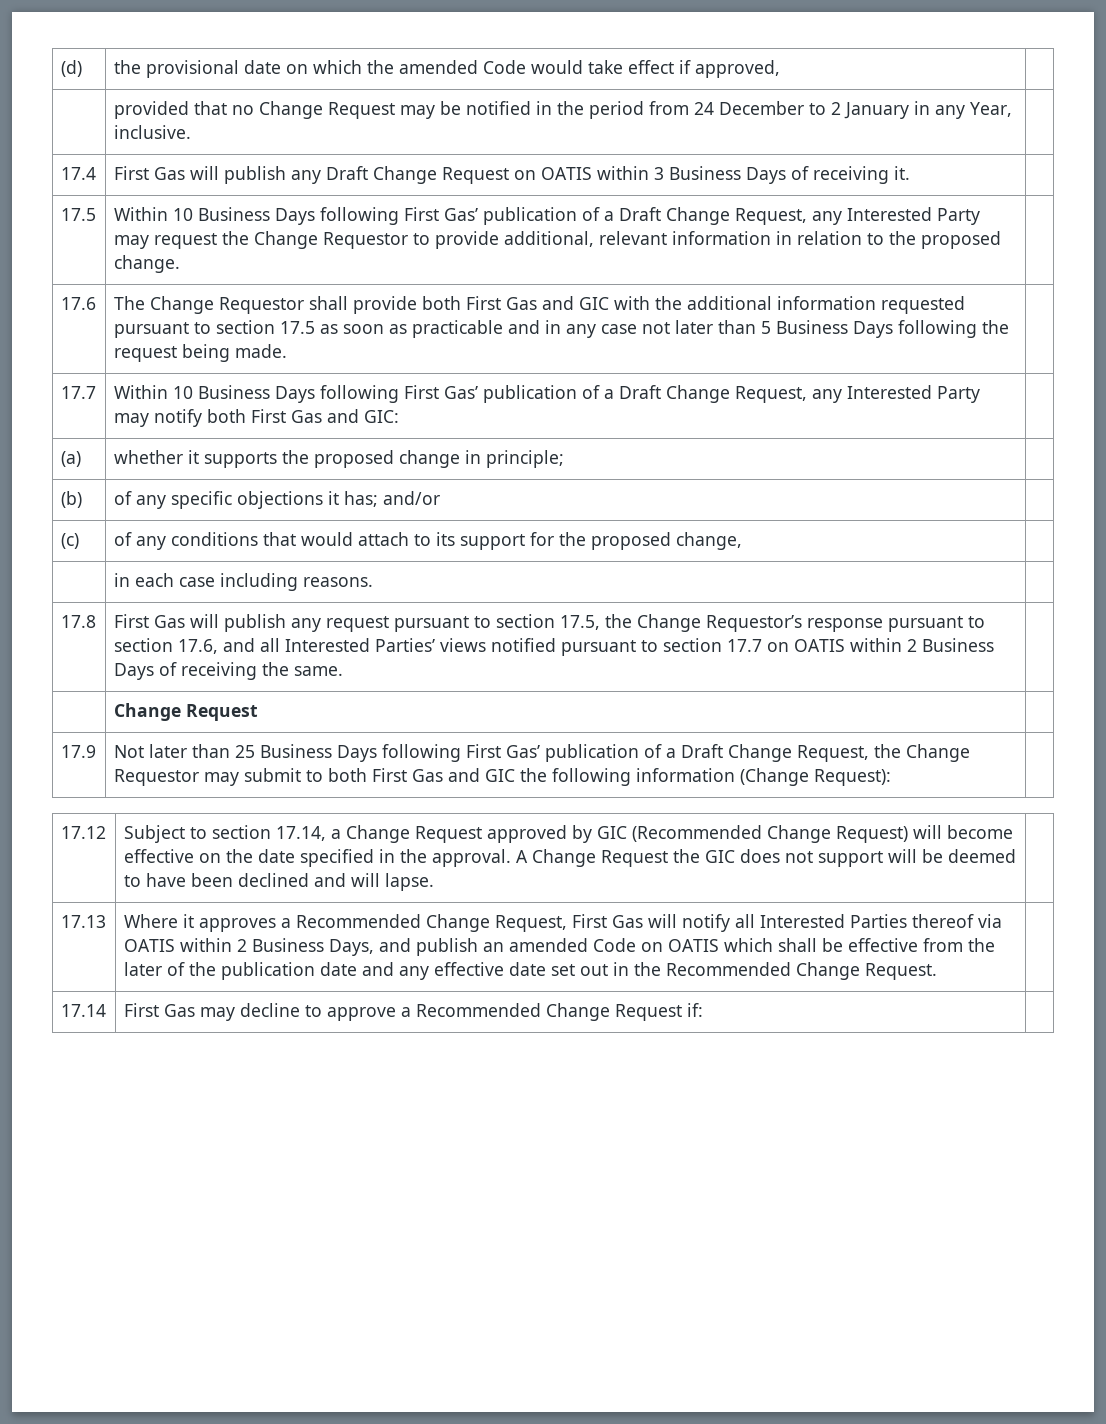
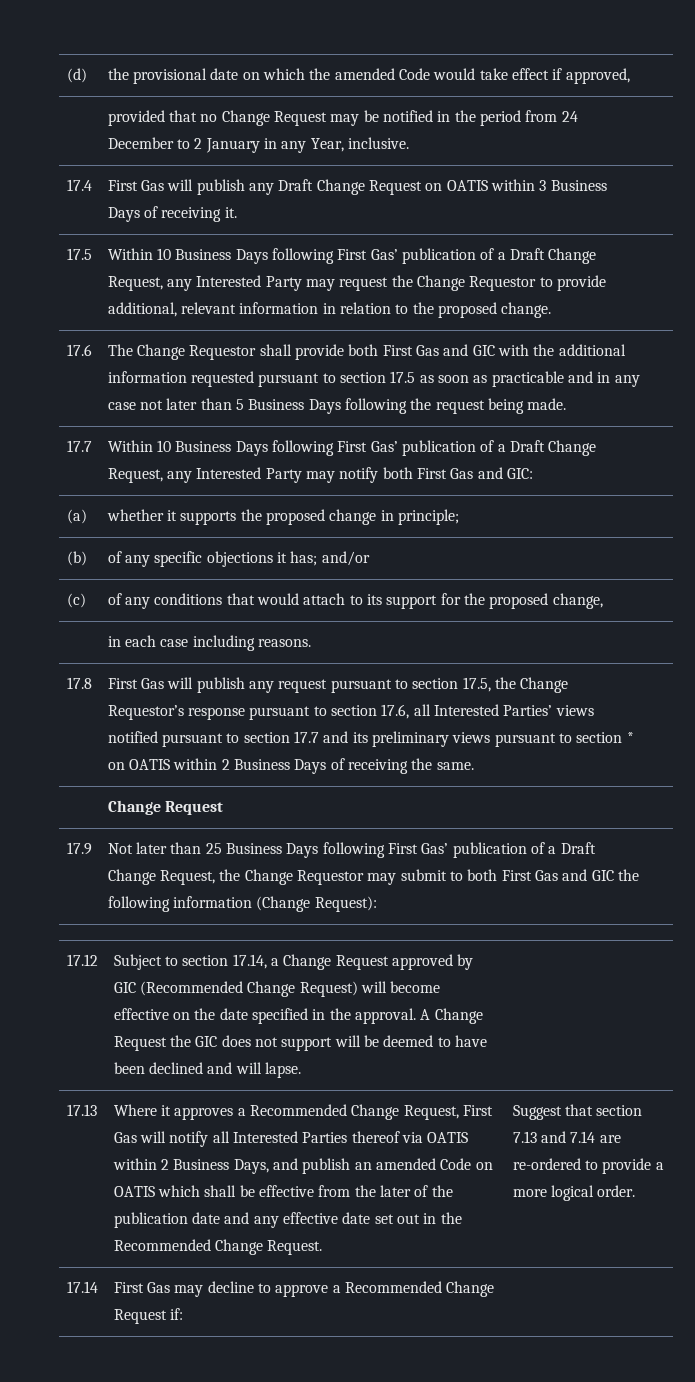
- First Gas will publish any request pursuant to section 17.5, the Change Requestor’s response pursuant to section 17.6, and all Interested Parties’ views notified pursuant to section 17.7 on OATIS within 2 Business Days of receiving the same.
+ First Gas will publish any request pursuant to section 17.5, the Change Requestor’s response pursuant to section 17.6, all Interested Parties’ views notified pursuant to section 17.7 and its preliminary views pursuant to section * on OATIS within 2 Business Days of receiving the same.
+ Suggest that section 7.13 and 7.14 are re-ordered to provide a more logical order.

